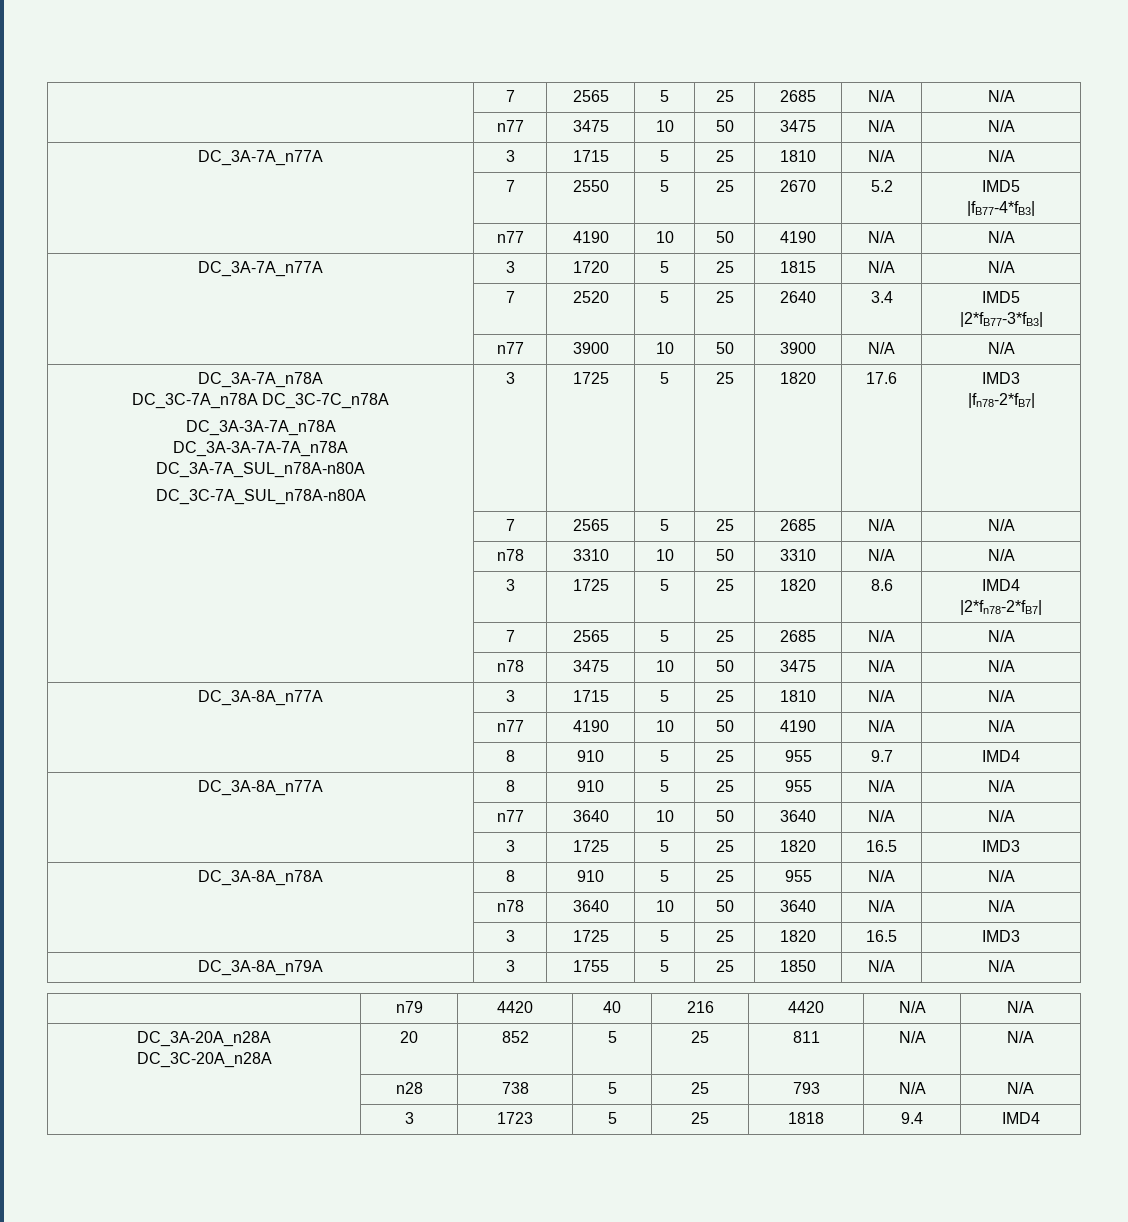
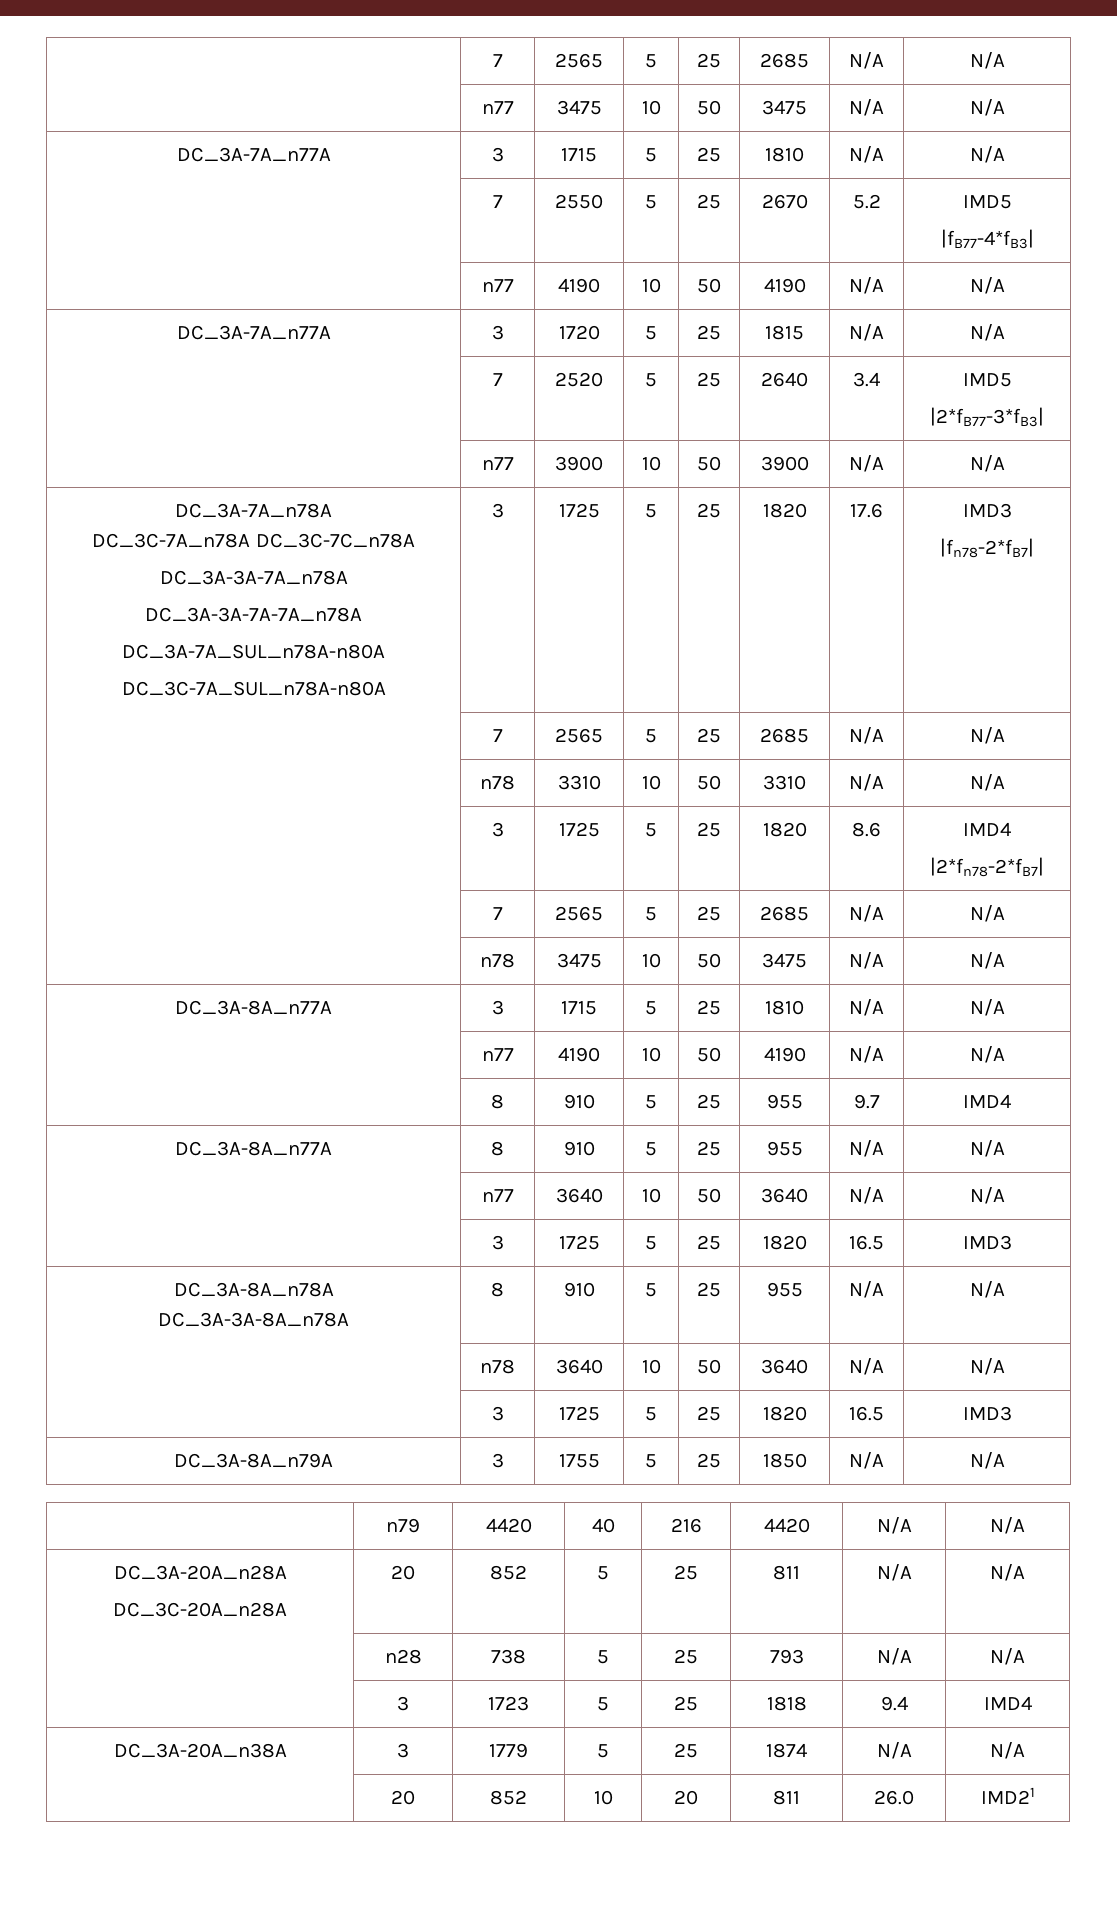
- DC_3A-8A_n78A | 8 | 910 | 5 | 25 | 955 | N/A | N/A
+ DC_3A-8A_n78A
+ DC_3A-3A-8A_n78A | 8 | 910 | 5 | 25 | 955 | N/A | N/A
+ DC_3A-20A_n38A | 3 | 1779 | 5 | 25 | 1874 | N/A | N/A
+ | 20 | 852 | 10 | 20 | 811 | 26.0 | IMD21

